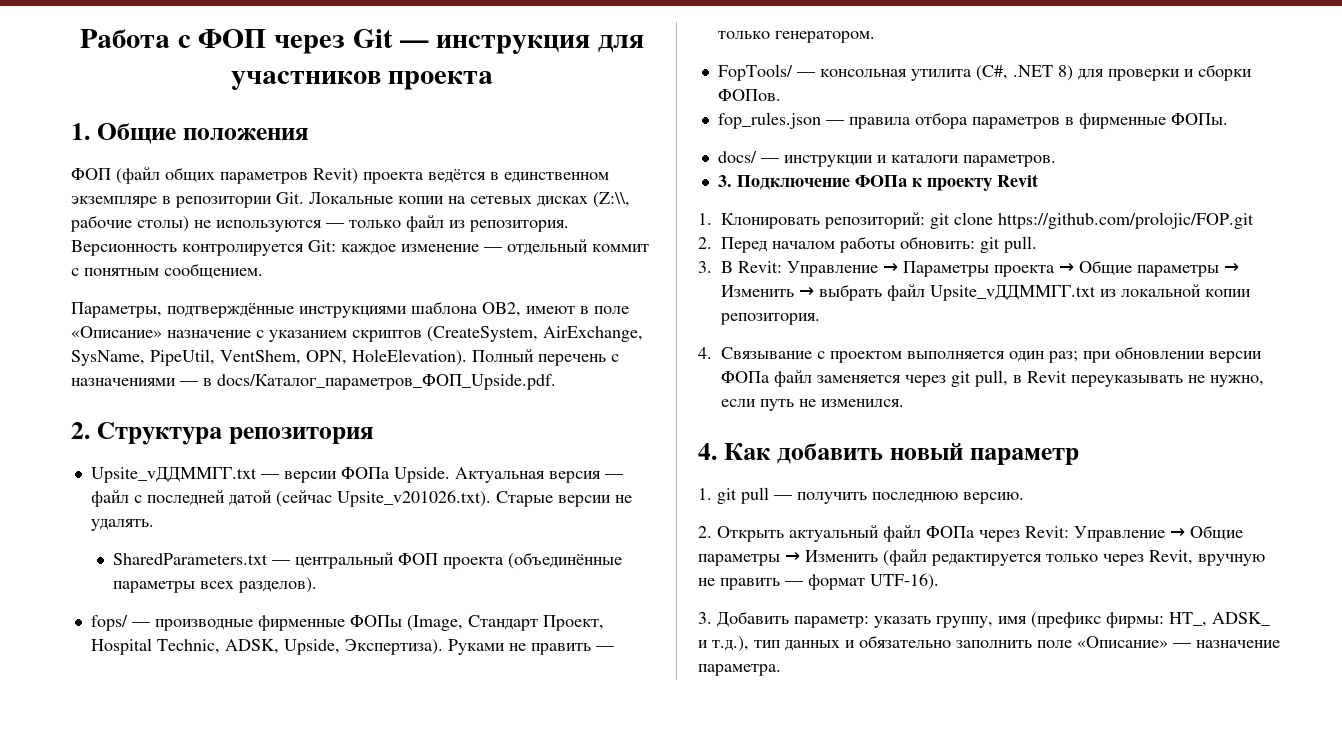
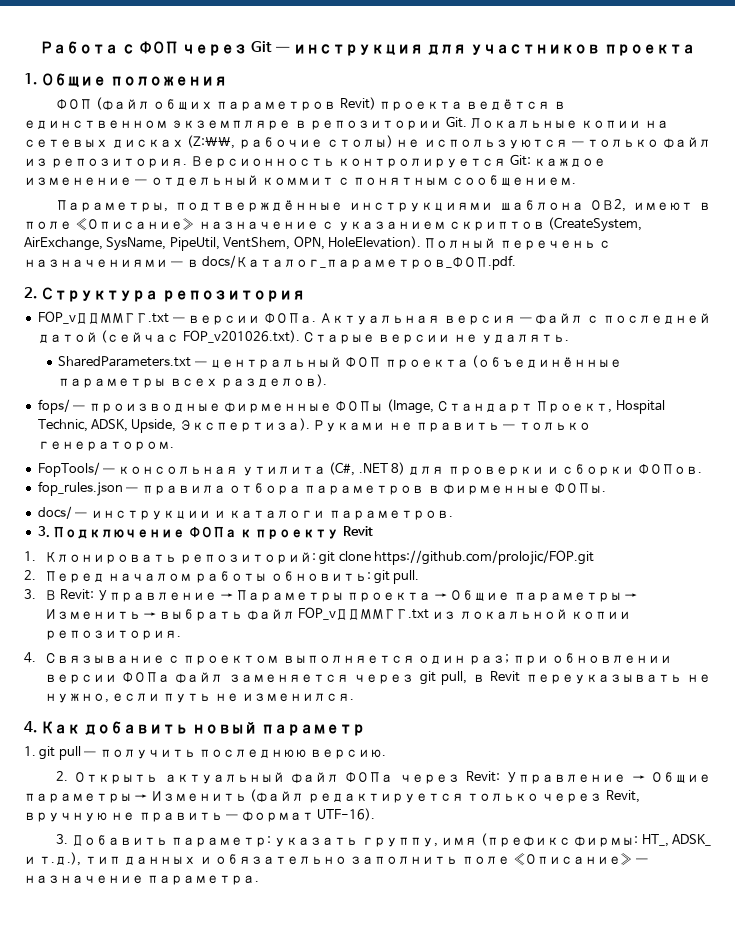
- Полный перечень с назначениями — в docs/Каталог_параметров_ФОП_Upside.pdf.
+ Полный перечень с назначениями — в docs/Каталог_параметров_ФОП.pdf.
- Upsite_vДДММГГ.txt — версии ФОПа Upside.
+ FOP_vДДММГГ.txt — версии ФОПа.
- Актуальная версия — файл с последней датой (сейчас Upsite_v201026.txt). Старые версии не удалять.
+ Актуальная версия — файл с последней датой (сейчас FOP_v201026.txt). Старые версии не удалять.
- 3. В Revit: Управление → Параметры проекта → Общие параметры → Изменить → выбрать файл Upsite_vДДММГГ.txt из локальной копии репозитория.
+ 3. В Revit: Управление → Параметры проекта → Общие параметры → Изменить → выбрать файл FOP_vДДММГГ.txt из локальной копии репозитория.

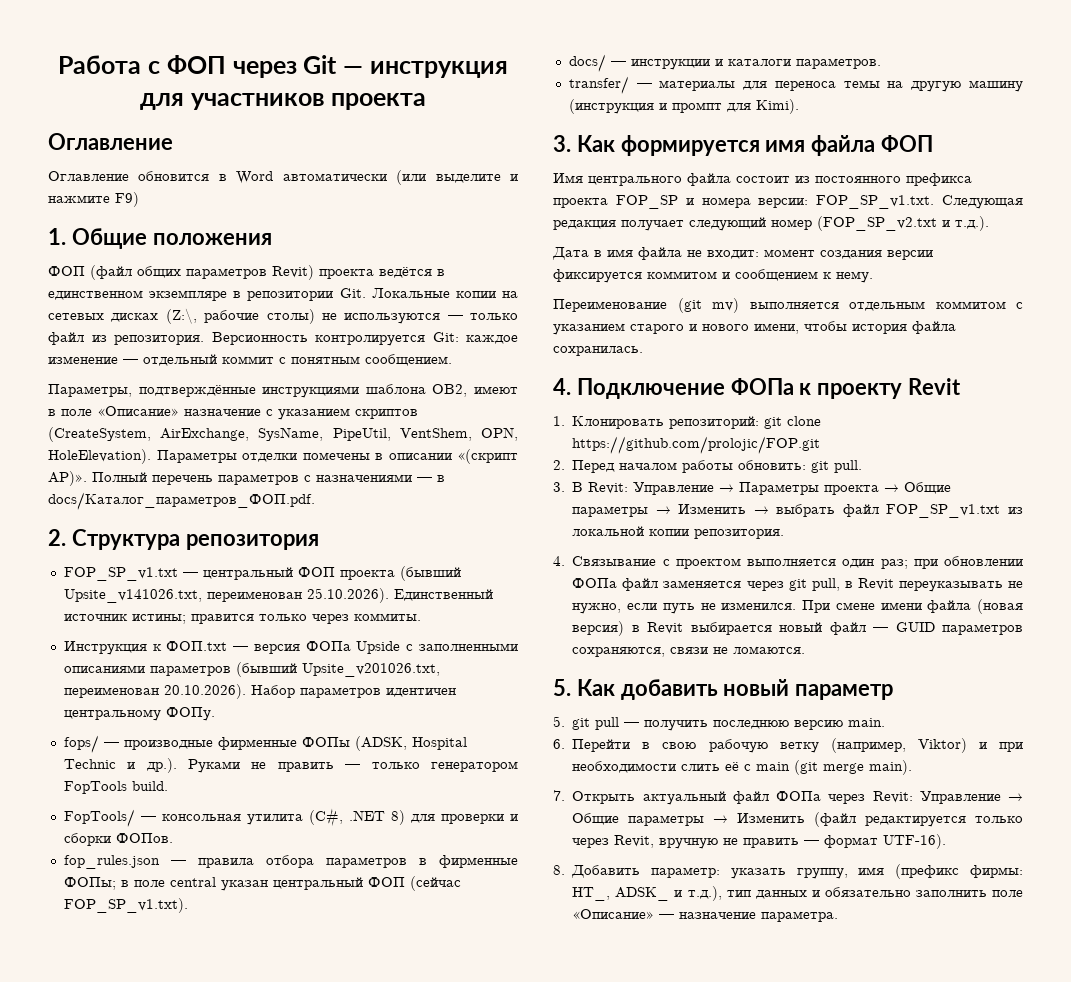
  Работа с ФОП через Git — инструкция для участников проекта
+ Оглавление
+ Оглавление обновится в Word автоматически (или выделите и нажмите F9)
- ФОП (файл общих параметров Revit) проекта ведётся в единственном экземпляре в репозитории Git. Локальные копии на сетевых дисках (Z:\\, рабочие столы) не используются — только файл из репозитория.
+ ФОП (файл общих параметров Revit) проекта ведётся в единственном экземпляре в репозитории Git. Локальные копии на сетевых дисках (Z:\, рабочие столы) не используются — только файл из репозитория.
+ Параметры отделки помечены в описании «(скрипт АР)».
- Полный перечень с назначениями — в docs/Каталог_параметров_ФОП.pdf.
+ Полный перечень параметров с назначениями — в docs/Каталог_параметров_ФОП.pdf.
- FOP_vДДММГГ.txt — версии ФОПа. Актуальная версия — файл с последней датой (сейчас FOP_v201026.txt). Старые версии не удалять.
- SharedParameters.txt — центральный ФОП проекта (объединённые параметры всех разделов).
+ FOP_SP_v1.txt — центральный ФОП проекта (бывший Upsite_v141026.txt, переименован 25.10.2026). Единственный источник истины; правится только через коммиты.
+ Инструкция к ФОП.txt — версия ФОПа Upside с заполненными описаниями параметров (бывший Upsite_v201026.txt, переименован 20.10.2026). Набор параметров идентичен центральному ФОПу.
- fops/ — производные фирменные ФОПы (Image, Стандарт Проект, Hospital Technic, ADSK, Upside, Экспертиза). Руками не править — только генератором.
+ fops/ — производные фирменные ФОПы (ADSK, Hospital Technic и др.). Руками не править — только генератором FopTools build.
- fop_rules.json — правила отбора параметров в фирменные ФОПы.
+ fop_rules.json — правила отбора параметров в фирменные ФОПы; в поле central указан центральный ФОП (сейчас FOP_SP_v1.txt).
- 3. Подключение ФОПа к проекту Revit
+ transfer/ — материалы для переноса темы на другую машину (инструкция и промпт для Kimi).
+ 3. Как формируется имя файла ФОП
+ Имя центрального файла состоит из постоянного префикса проекта FOP_SP и номера версии: FOP_SP_v1.txt. Следующая редакция получает следующий номер (FOP_SP_v2.txt и т.д.).
+ Дата в имя файла не входит: момент создания версии фиксируется коммитом и сообщением к нему.
+ Переименование (git mv) выполняется отдельным коммитом с указанием старого и нового имени, чтобы история файла сохранилась.
+ 4. Подключение ФОПа к проекту Revit
- 3. В Revit: Управление → Параметры проекта → Общие параметры → Изменить → выбрать файл FOP_vДДММГГ.txt из локальной копии репозитория.
+ 3. В Revit: Управление → Параметры проекта → Общие параметры → Изменить → выбрать файл FOP_SP_v1.txt из локальной копии репозитория.
- 4. Связывание с проектом выполняется один раз; при обновлении версии ФОПа файл заменяется через git pull, в Revit переуказывать не нужно, если путь не изменился.
- 4. Как добавить новый параметр
+ 4. Связывание с проектом выполняется один раз; при обновлении ФОПа файл заменяется через git pull, в Revit переуказывать не нужно, если путь не изменился. При смене имени файла (новая версия) в Revit выбирается новый файл — GUID параметров сохраняются, связи не ломаются.
+ 5. Как добавить новый параметр
- 1. git pull — получить последнюю версию.
- 2. Открыть актуальный файл ФОПа через Revit: Управление → Общие параметры → Изменить (файл редактируется только через Revit, вручную не править — формат UTF-16).
+ 5. git pull — получить последнюю версию main.
+ 6. Перейти в свою рабочую ветку (например, Viktor) и при необходимости слить её с main (git merge main).
+ 7. Открыть актуальный файл ФОПа через Revit: Управление → Общие параметры → Изменить (файл редактируется только через Revit, вручную не править — формат UTF-16).
- 3. Добавить параметр: указать группу, имя (префикс фирмы: HT_, ADSK_ и т.д.), тип данных и обязательно заполнить поле «Описание» — назначение параметра.
+ 8. Добавить параметр: указать группу, имя (префикс фирмы: HT_, ADSK_ и т.д.), тип данных и обязательно заполнить поле «Описание» — назначение параметра.

